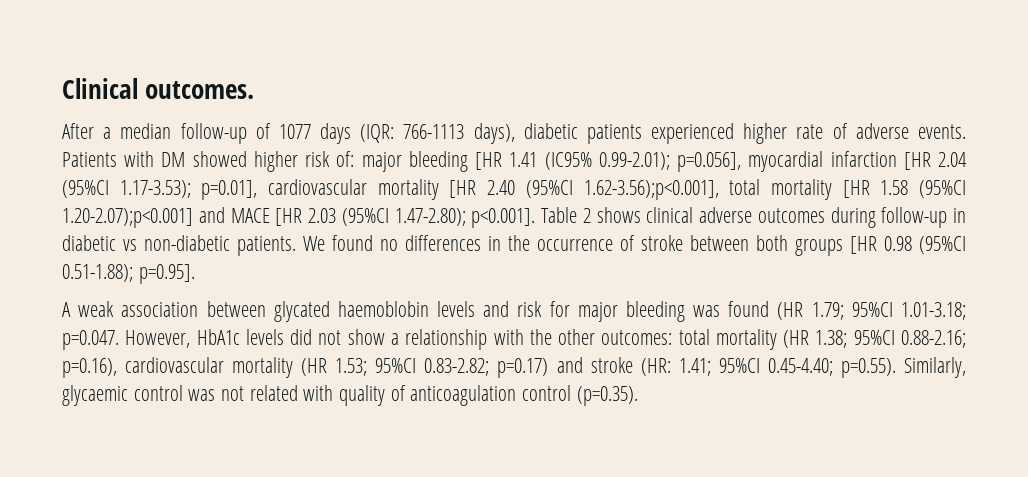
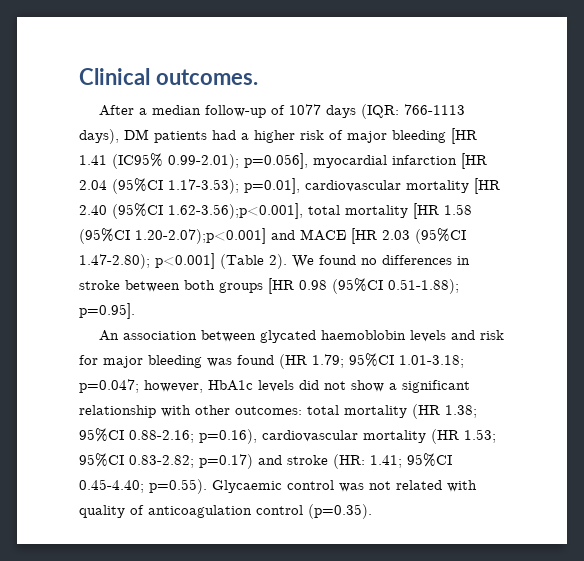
- After a median follow-up of 1077 days (IQR: 766-1113 days), diabetic patients experienced higher rate of adverse events. Patients with DM showed higher risk of: major bleeding [HR 1.41 (IC95% 0.99-2.01); p=0.056], myocardial infarction [HR 2.04 (95%CI 1.17-3.53); p=0.01], cardiovascular mortality [HR 2.40 (95%CI 1.62-3.56);p<0.001], total mortality [HR 1.58 (95%CI 1.20-2.07);p<0.001] and MACE [HR 2.03 (95%CI 1.47-2.80); p<0.001]. Table 2 shows clinical adverse outcomes during follow-up in diabetic vs non-diabetic patients.
+ After a median follow-up of 1077 days (IQR: 766-1113 days), DM patients had a higher risk of major bleeding [HR 1.41 (IC95% 0.99-2.01); p=0.056], myocardial infarction [HR 2.04 (95%CI 1.17-3.53); p=0.01], cardiovascular mortality [HR 2.40 (95%CI 1.62-3.56);p<0.001], total mortality [HR 1.58 (95%CI 1.20-2.07);p<0.001] and MACE [HR 2.03 (95%CI 1.47-2.80); p<0.001] (Table 2).
- We found no differences in the occurrence of stroke between both groups [HR 0.98 (95%CI 0.51-1.88); p=0.95].
+ We found no differences in stroke between both groups [HR 0.98 (95%CI 0.51-1.88); p=0.95].
- A weak association between glycated haemoblobin levels and risk for major bleeding was found (HR 1.79; 95%CI 1.01-3.18; p=0.047. However, HbA1c levels did not show a relationship with the other outcomes: total mortality (HR 1.38; 95%CI 0.88-2.16; p=0.16), cardiovascular mortality (HR 1.53; 95%CI 0.83-2.82; p=0.17) and stroke (HR: 1.41; 95%CI 0.45-4.40; p=0.55). Similarly, glycaemic control was not related with quality of anticoagulation control (p=0.35).
+ An association between glycated haemoblobin levels and risk for major bleeding was found (HR 1.79; 95%CI 1.01-3.18; p=0.047; however, HbA1c levels did not show a significant relationship with other outcomes: total mortality (HR 1.38; 95%CI 0.88-2.16; p=0.16), cardiovascular mortality (HR 1.53; 95%CI 0.83-2.82; p=0.17) and stroke (HR: 1.41; 95%CI 0.45-4.40; p=0.55). Glycaemic control was not related with quality of anticoagulation control (p=0.35).

